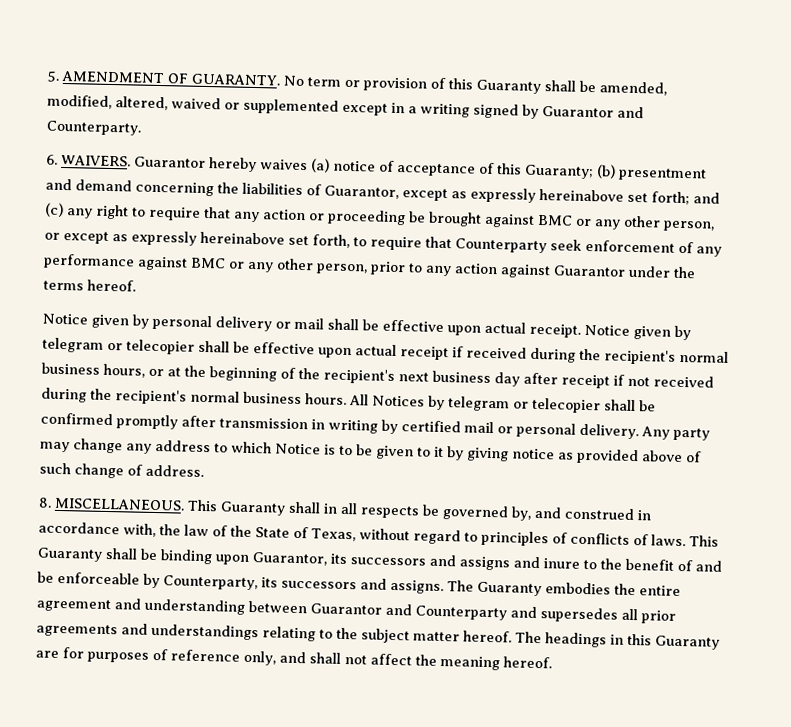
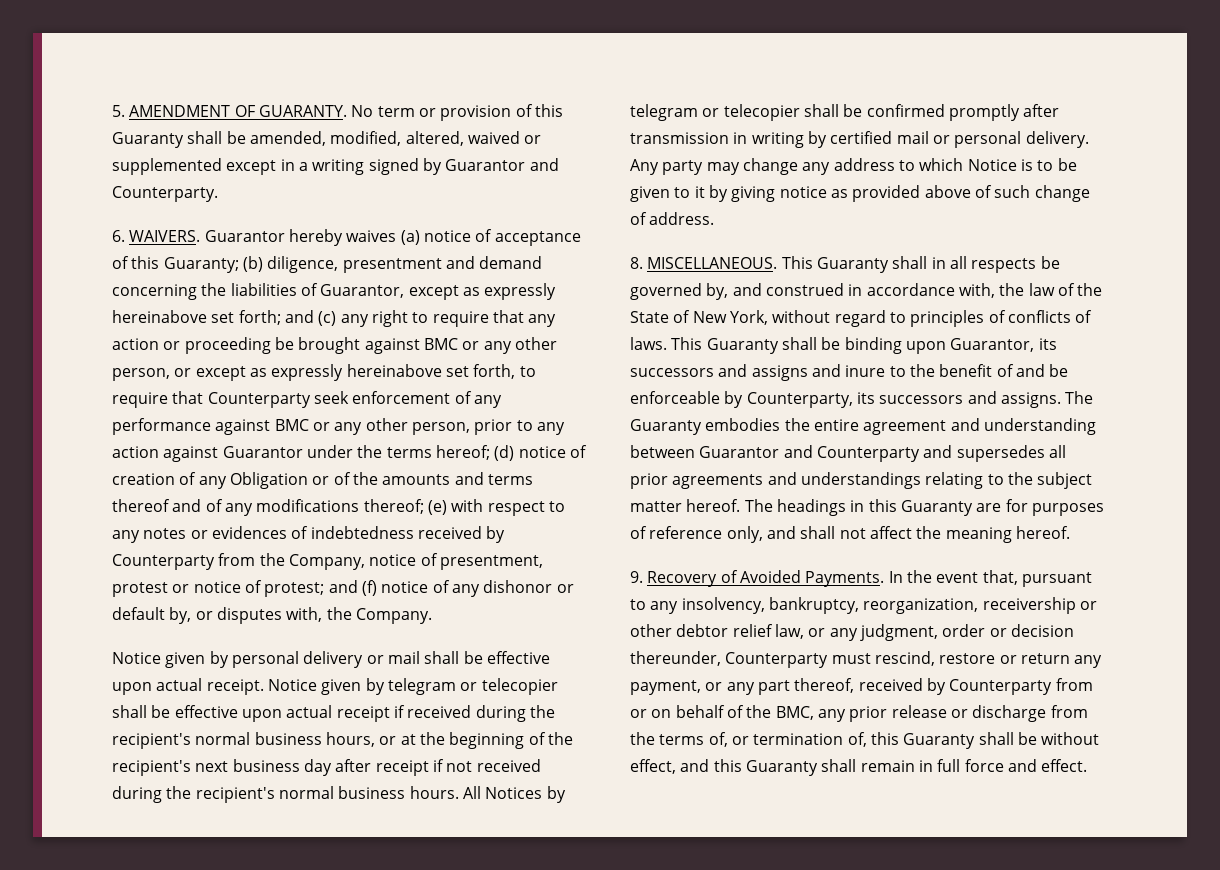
- (b) presentment and demand concerning the liabilities of Guarantor, except as expressly hereinabove set forth;
+ (b) diligence, presentment and demand concerning the liabilities of Guarantor, except as expressly hereinabove set forth;
- and (c) any right to require that any action or proceeding be brought against BMC or any other person, or except as expressly hereinabove set forth, to require that Counterparty seek enforcement of any performance against BMC or any other person, prior to any action against Guarantor under the terms hereof.
+ and (c) any right to require that any action or proceeding be brought against BMC or any other person, or except as expressly hereinabove set forth, to require that Counterparty seek enforcement of any performance against BMC or any other person, prior to any action against Guarantor under the terms hereof; (d) notice of creation of any Obligation or of the amounts and terms thereof and of any modifications thereof; (e) with respect to any notes or evidences of indebtedness received by Counterparty from the Company, notice of presentment, protest or notice of protest; and (f) notice of any dishonor or default by, or disputes with, the Company.
- This Guaranty shall in all respects be governed by, and construed in accordance with, the law of the State of Texas, without regard to principles of conflicts of laws.
+ This Guaranty shall in all respects be governed by, and construed in accordance with, the law of the State of New York, without regard to principles of conflicts of laws.
+ 9. Recovery of Avoided Payments. In the event that, pursuant to any insolvency, bankruptcy, reorganization, receivership or other debtor relief law, or any judgment, order or decision thereunder, Counterparty must rescind, restore or return any payment, or any part thereof, received by Counterparty from or on behalf of the BMC, any prior release or discharge from the terms of, or termination of, this Guaranty shall be without effect, and this Guaranty shall remain in full force and effect.

